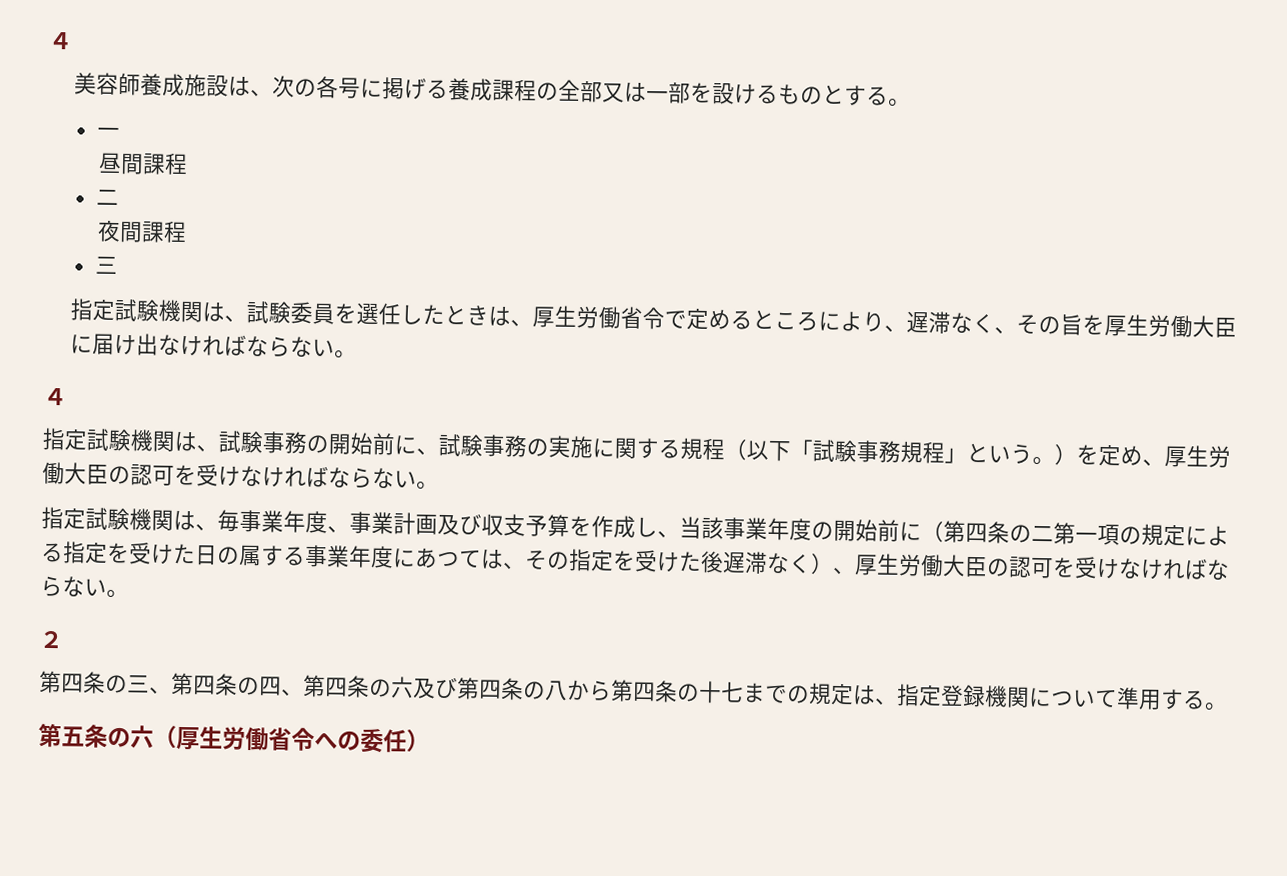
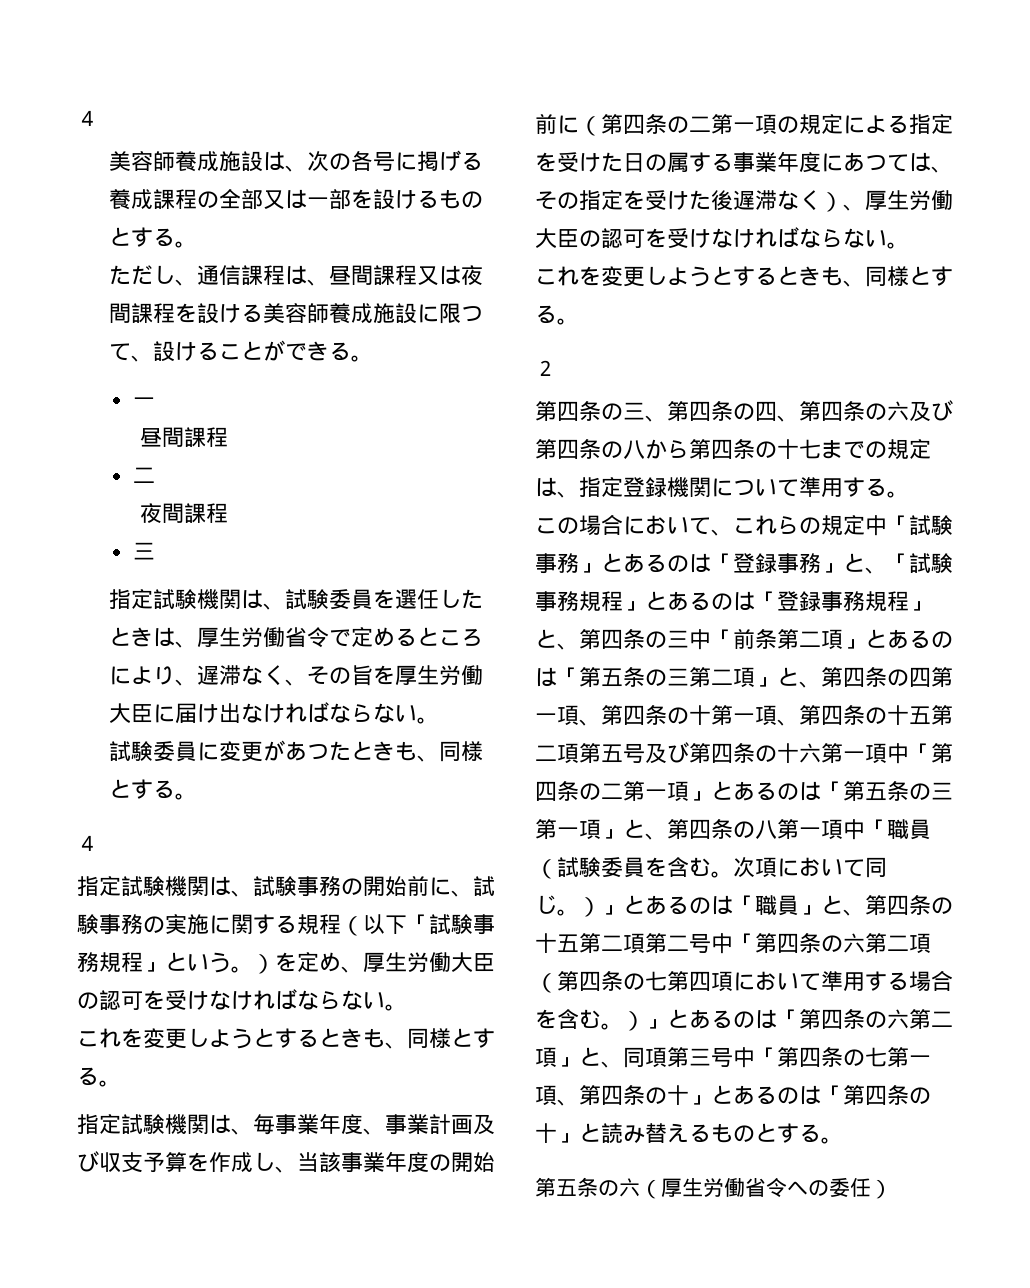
+ ただし、通信課程は、昼間課程又は夜間課程を設ける美容師養成施設に限つて、設けることができる。
+ 試験委員に変更があつたときも、同様とする。
  指定試験機関は、試験事務の開始前に、試験事務の実施に関する規程（以下「試験事務規程」という。）を定め、厚生労働大臣の認可を受けなければならない。
+ これを変更しようとするときも、同様とする。
  指定試験機関は、毎事業年度、事業計画及び収支予算を作成し、当該事業年度の開始前に（第四条の二第一項の規定による指定を受けた日の属する事業年度にあつては、その指定を受けた後遅滞なく）、厚生労働大臣の認可を受けなければならない。
+ これを変更しようとするときも、同様とする。
+ この場合において、これらの規定中「試験事務」とあるのは「登録事務」と、「試験事務規程」とあるのは「登録事務規程」と、第四条の三中「前条第二項」とあるのは「第五条の三第二項」と、第四条の四第一項、第四条の十第一項、第四条の十五第二項第五号及び第四条の十六第一項中「第四条の二第一項」とあるのは「第五条の三第一項」と、第四条の八第一項中「職員（試験委員を含む。次項において同じ。）」とあるのは「職員」と、第四条の十五第二項第二号中「第四条の六第二項（第四条の七第四項において準用する場合を含む。）」とあるのは「第四条の六第二項」と、同項第三号中「第四条の七第一項、第四条の十」とあるのは「第四条の十」と読み替えるものとする。

